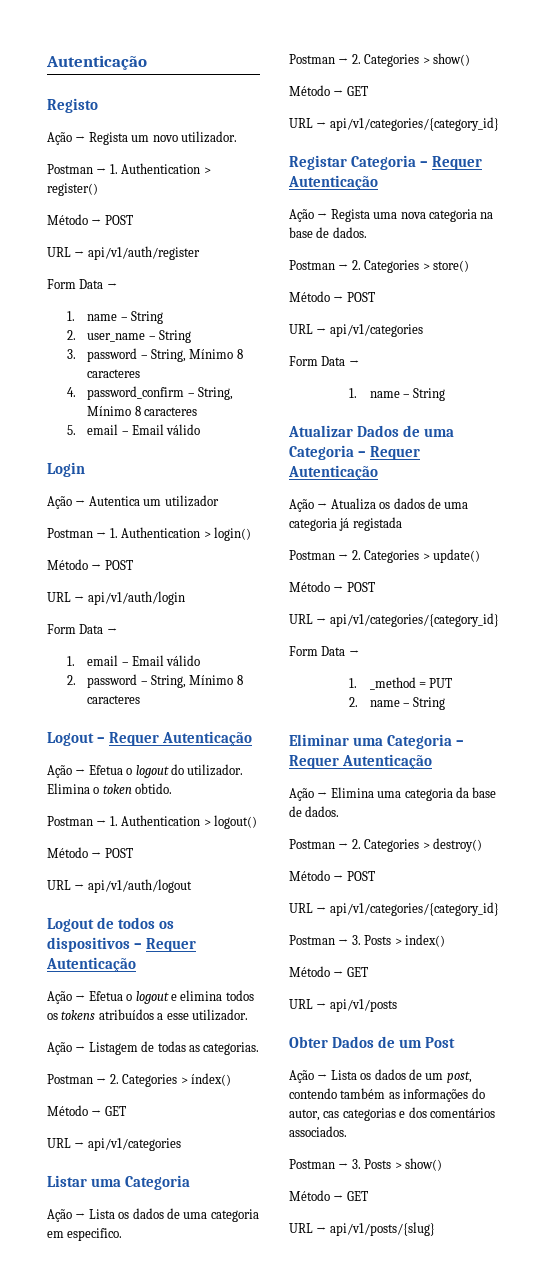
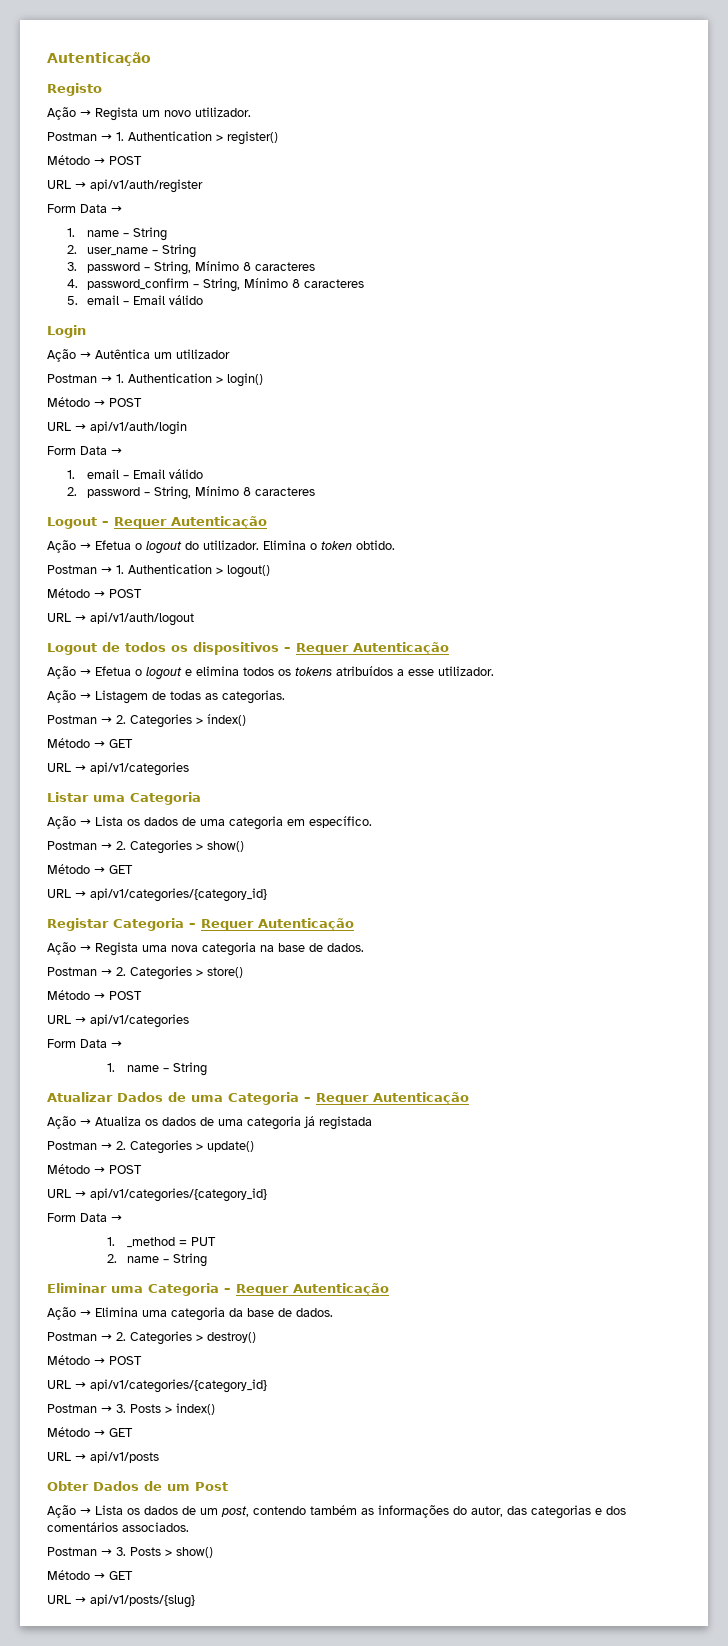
- Ação → Autentica um utilizador
+ Ação → Autêntica um utilizador
- Ação → Lista os dados de uma categoria em especifico.
+ Ação → Lista os dados de uma categoria em específico.
- Ação → Lista os dados de um post, contendo também as informações do autor, cas categorias e dos comentários associados.
+ Ação → Lista os dados de um post, contendo também as informações do autor, das categorias e dos comentários associados.

